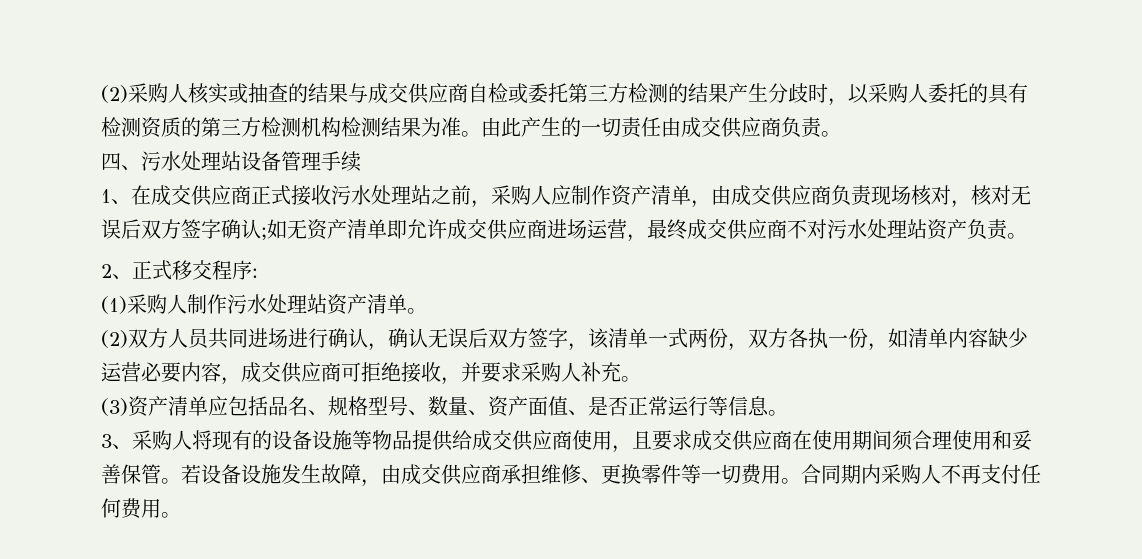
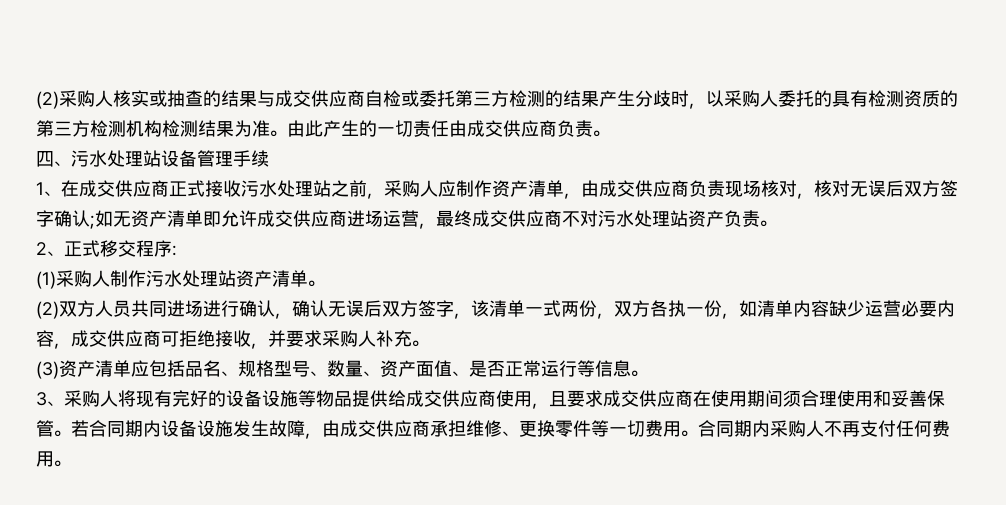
- 3、采购人将现有的设备设施等物品提供给成交供应商使用，且要求成交供应商在使用期间须合理使用和妥善保管。
+ 3、采购人将现有完好的设备设施等物品提供给成交供应商使用，且要求成交供应商在使用期间须合理使用和妥善保管。
- 若设备设施发生故障，由成交供应商承担维修、更换零件等一切费用。
+ 若合同期内设备设施发生故障，由成交供应商承担维修、更换零件等一切费用。

